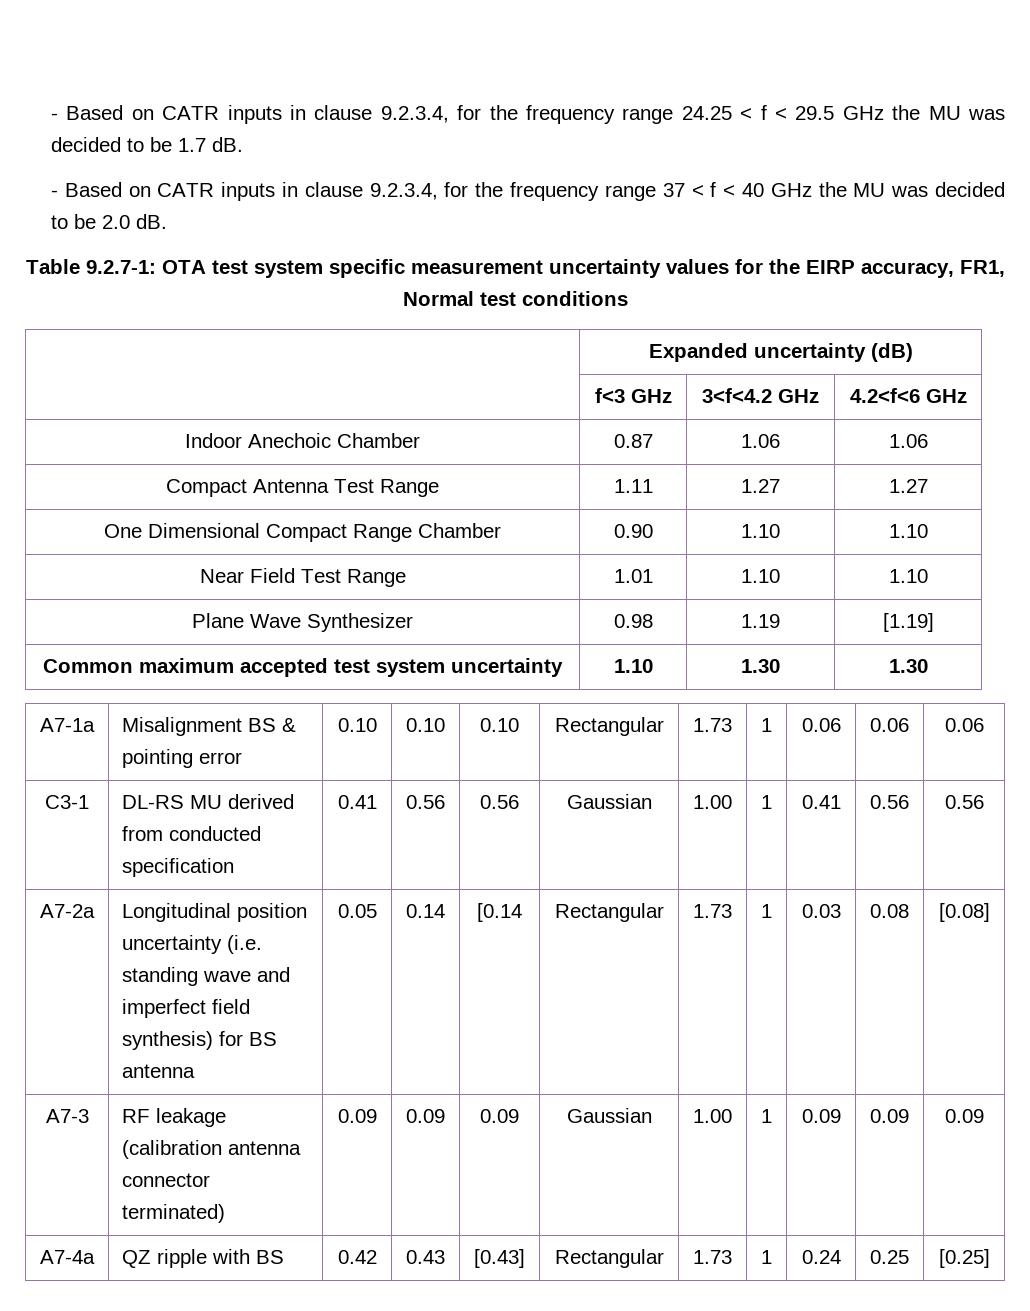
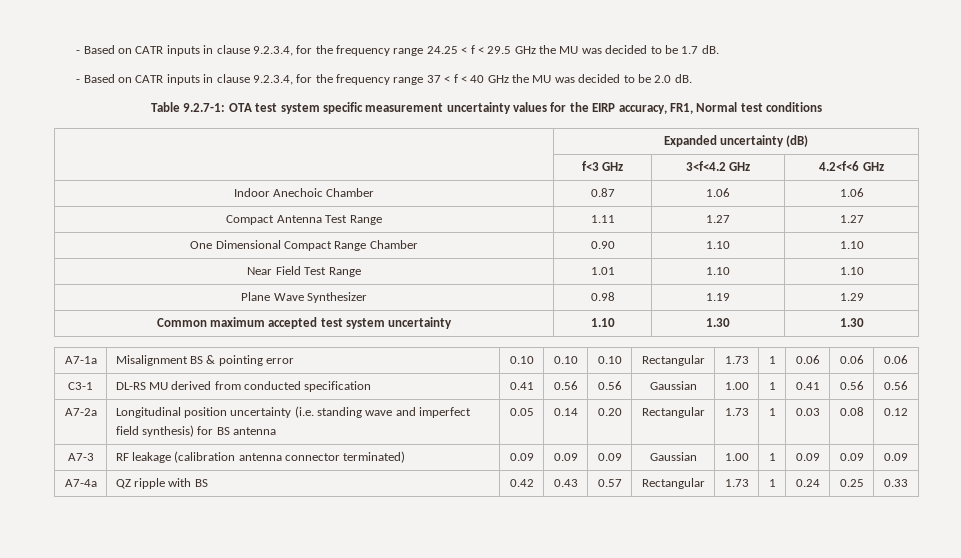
- Plane Wave Synthesizer | 0.98 | 1.19 | [1.19]
+ Plane Wave Synthesizer | 0.98 | 1.19 | 1.29
- A7-2a | Longitudinal position uncertainty (i.e. standing wave and imperfect field synthesis) for BS antenna | 0.05 | 0.14 | [0.14 | Rectangular | 1.73 | 1 | 0.03 | 0.08 | [0.08]
+ A7-2a | Longitudinal position uncertainty (i.e. standing wave and imperfect field synthesis) for BS antenna | 0.05 | 0.14 | 0.20 | Rectangular | 1.73 | 1 | 0.03 | 0.08 | 0.12
- A7-4a | QZ ripple with BS | 0.42 | 0.43 | [0.43] | Rectangular | 1.73 | 1 | 0.24 | 0.25 | [0.25]
+ A7-4a | QZ ripple with BS | 0.42 | 0.43 | 0.57 | Rectangular | 1.73 | 1 | 0.24 | 0.25 | 0.33

